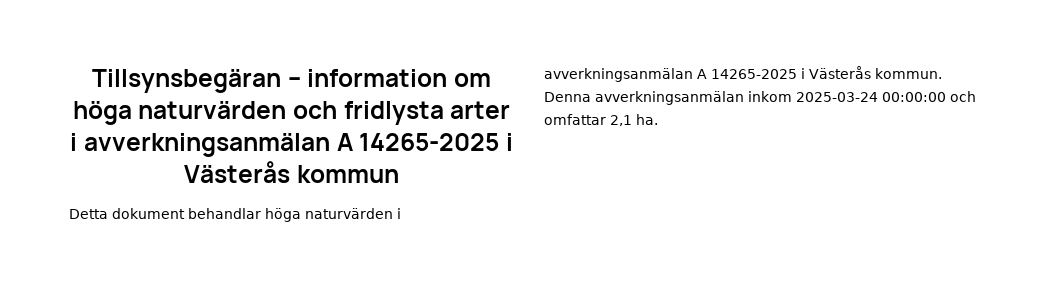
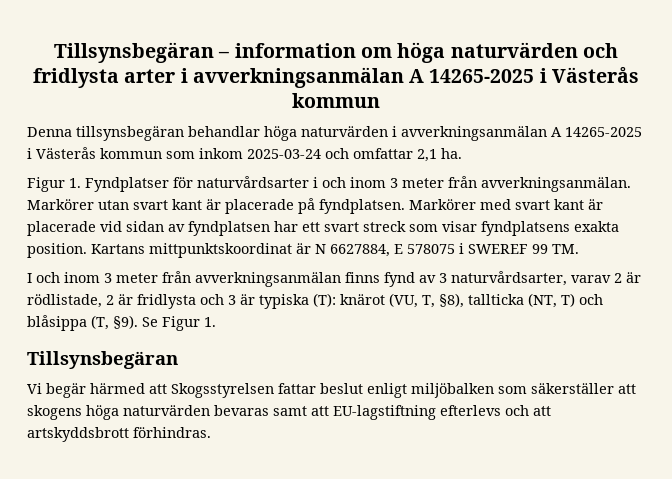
- Detta dokument behandlar höga naturvärden i avverkningsanmälan A 14265-2025 i Västerås kommun. Denna avverkningsanmälan inkom 2025-03-24 00:00:00 och omfattar 2,1 ha.
+ Denna tillsynsbegäran behandlar höga naturvärden i avverkningsanmälan A 14265-2025 i Västerås kommun som inkom 2025-03-24 och omfattar 2,1 ha.
+ Figur 1. Fyndplatser för naturvårdsarter i och inom 3 meter från avverkningsanmälan. Markörer utan svart kant är placerade på fyndplatsen. Markörer med svart kant är placerade vid sidan av fyndplatsen har ett svart streck som visar fyndplatsens exakta position. Kartans mittpunktskoordinat är N 6627884, E 578075 i SWEREF 99 TM.
+ I och inom 3 meter från avverkningsanmälan finns fynd av 3 naturvårdsarter, varav 2 är rödlistade, 2 är fridlysta och 3 är typiska (T): knärot (VU, T, §8), tallticka (NT, T) och blåsippa (T, §9). Se Figur 1.
+ Tillsynsbegäran
+ Vi begär härmed att Skogsstyrelsen fattar beslut enligt miljöbalken som säkerställer att skogens höga naturvärden bevaras samt att EU-lagstiftning efterlevs och att artskyddsbrott förhindras.

